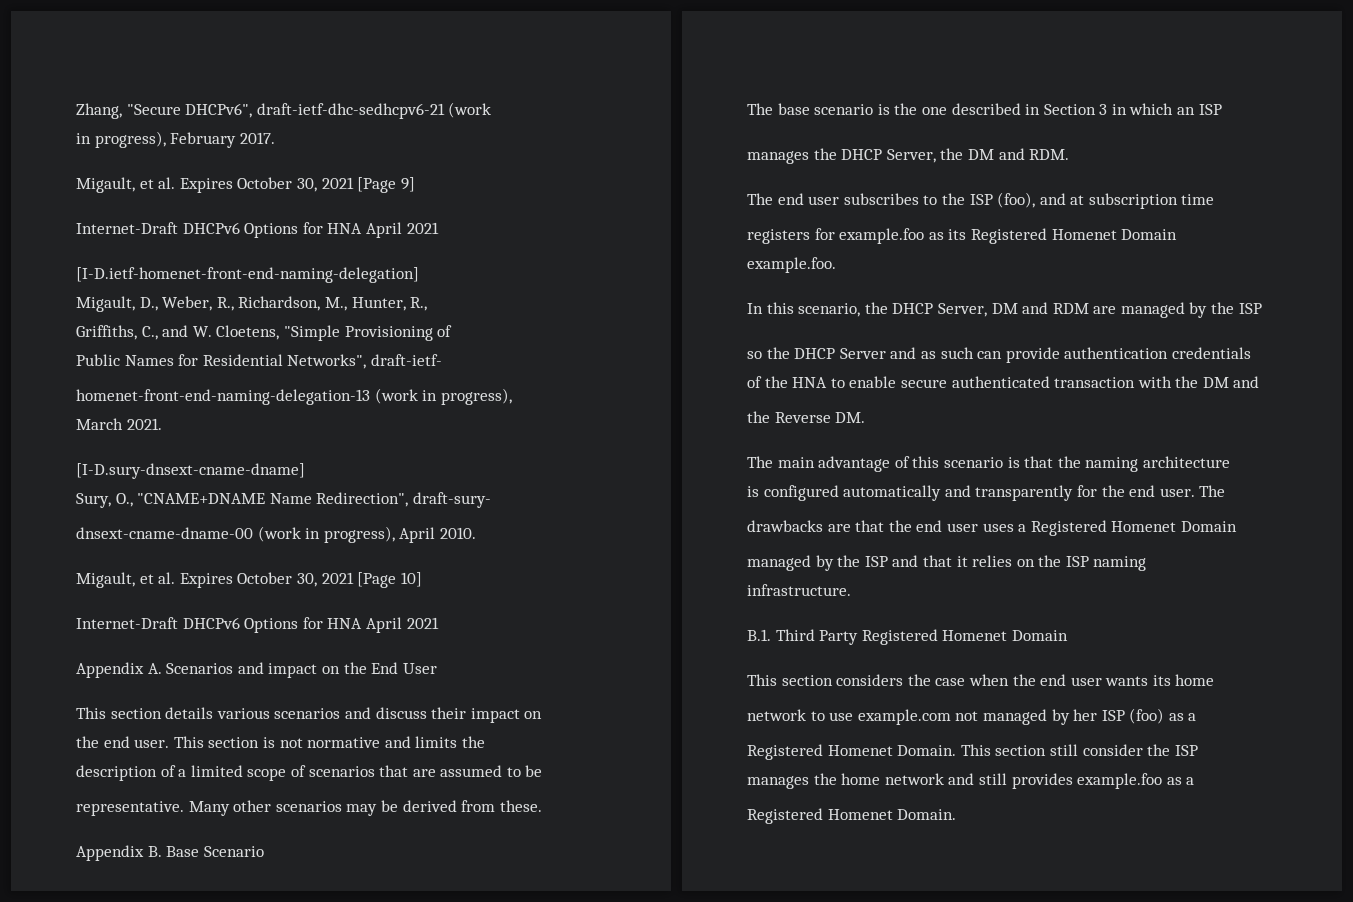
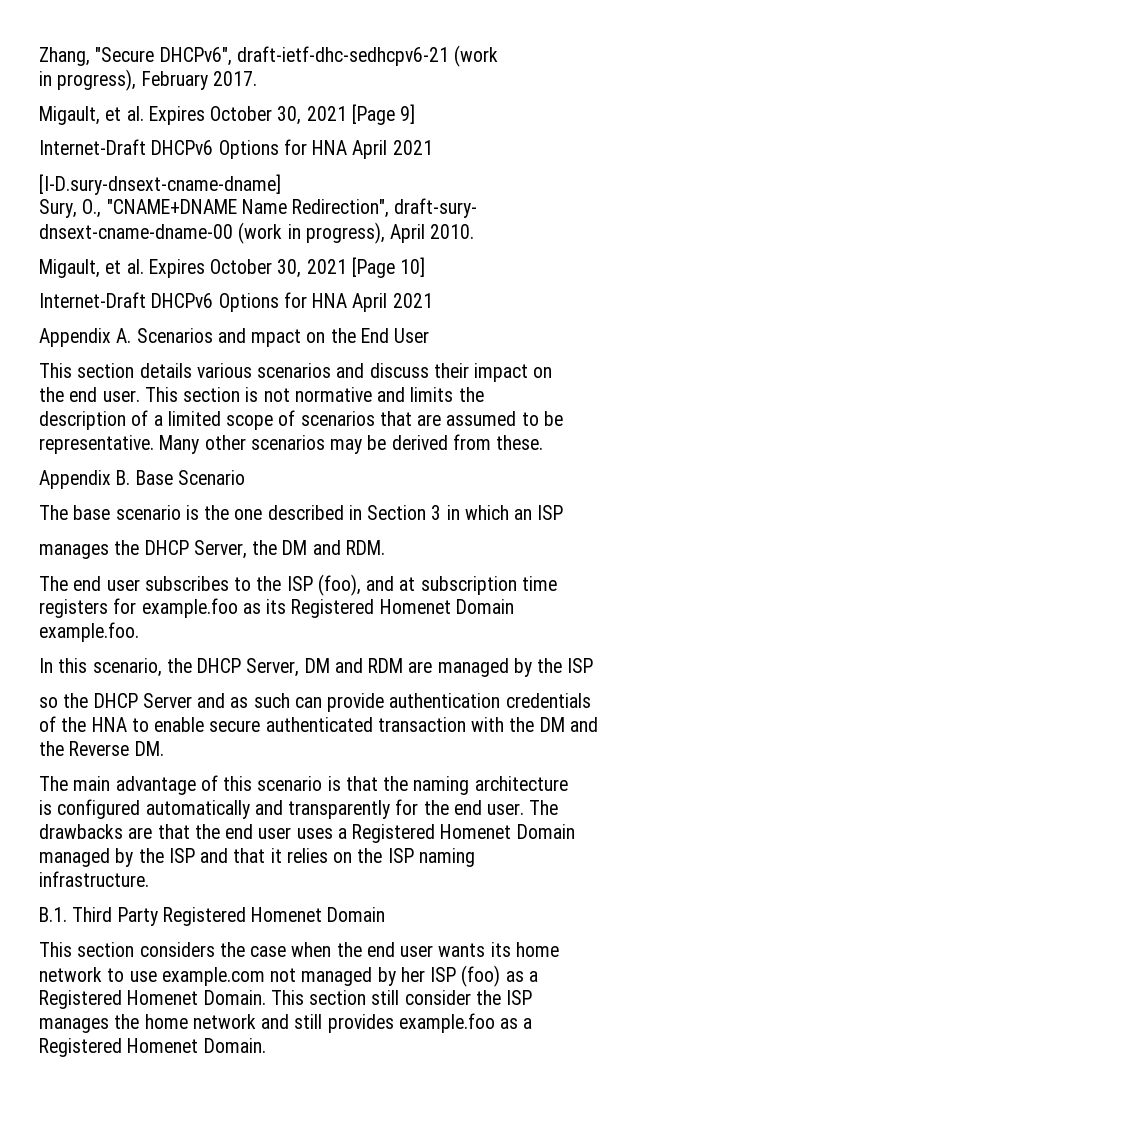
- [I-D.ietf-homenet-front-end-naming-delegation]
- Migault, D., Weber, R., Richardson, M., Hunter, R.,
- Griffiths, C., and W. Cloetens, "Simple Provisioning of
- Public Names for Residential Networks", draft-ietf-
- homenet-front-end-naming-delegation-13 (work in progress),
- March 2021.
- Appendix A. Scenarios and impact on the End User
+ Appendix A. Scenarios and mpact on the End User

